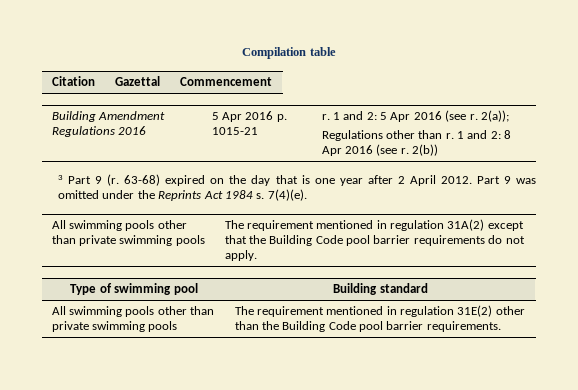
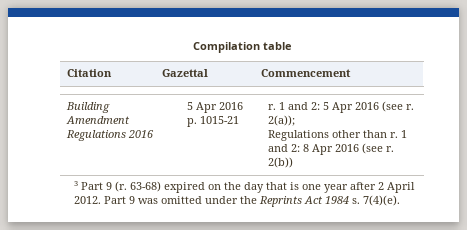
- All swimming pools other than private swimming pools | The requirement mentioned in regulation 31A(2) except that the Building Code pool barrier requirements do not apply.
- Type of swimming pool | Building standard
- All swimming pools other than private swimming pools | The requirement mentioned in regulation 31E(2) other than the Building Code pool barrier requirements.

